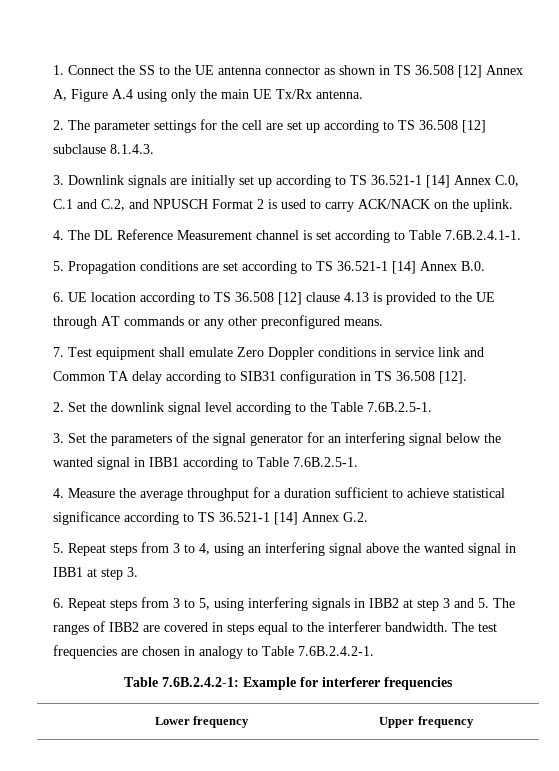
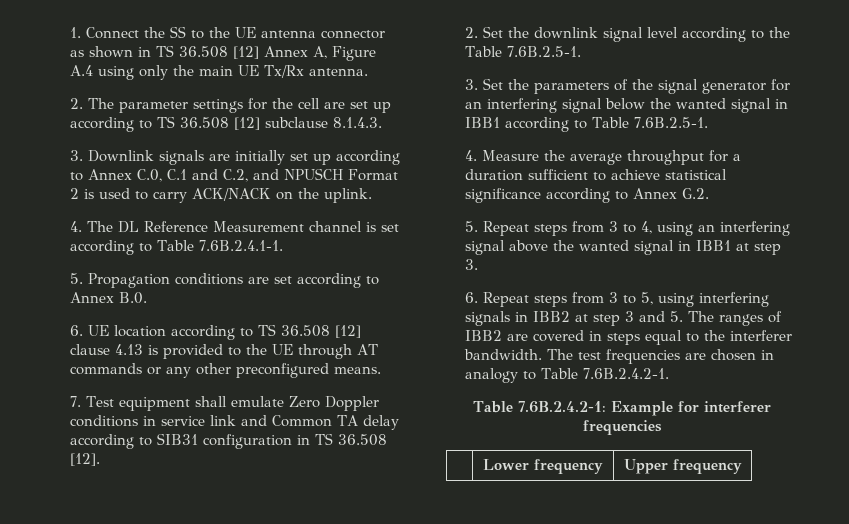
- 3. Downlink signals are initially set up according to TS 36.521-1 [14] Annex C.0, C.1 and C.2, and NPUSCH Format 2 is used to carry ACK/NACK on the uplink.
+ 3. Downlink signals are initially set up according to Annex C.0, C.1 and C.2, and NPUSCH Format 2 is used to carry ACK/NACK on the uplink.
- 5. Propagation conditions are set according to TS 36.521-1 [14] Annex B.0.
+ 5. Propagation conditions are set according to Annex B.0.
- 4. Measure the average throughput for a duration sufficient to achieve statistical significance according to TS 36.521-1 [14] Annex G.2.
+ 4. Measure the average throughput for a duration sufficient to achieve statistical significance according to Annex G.2.

